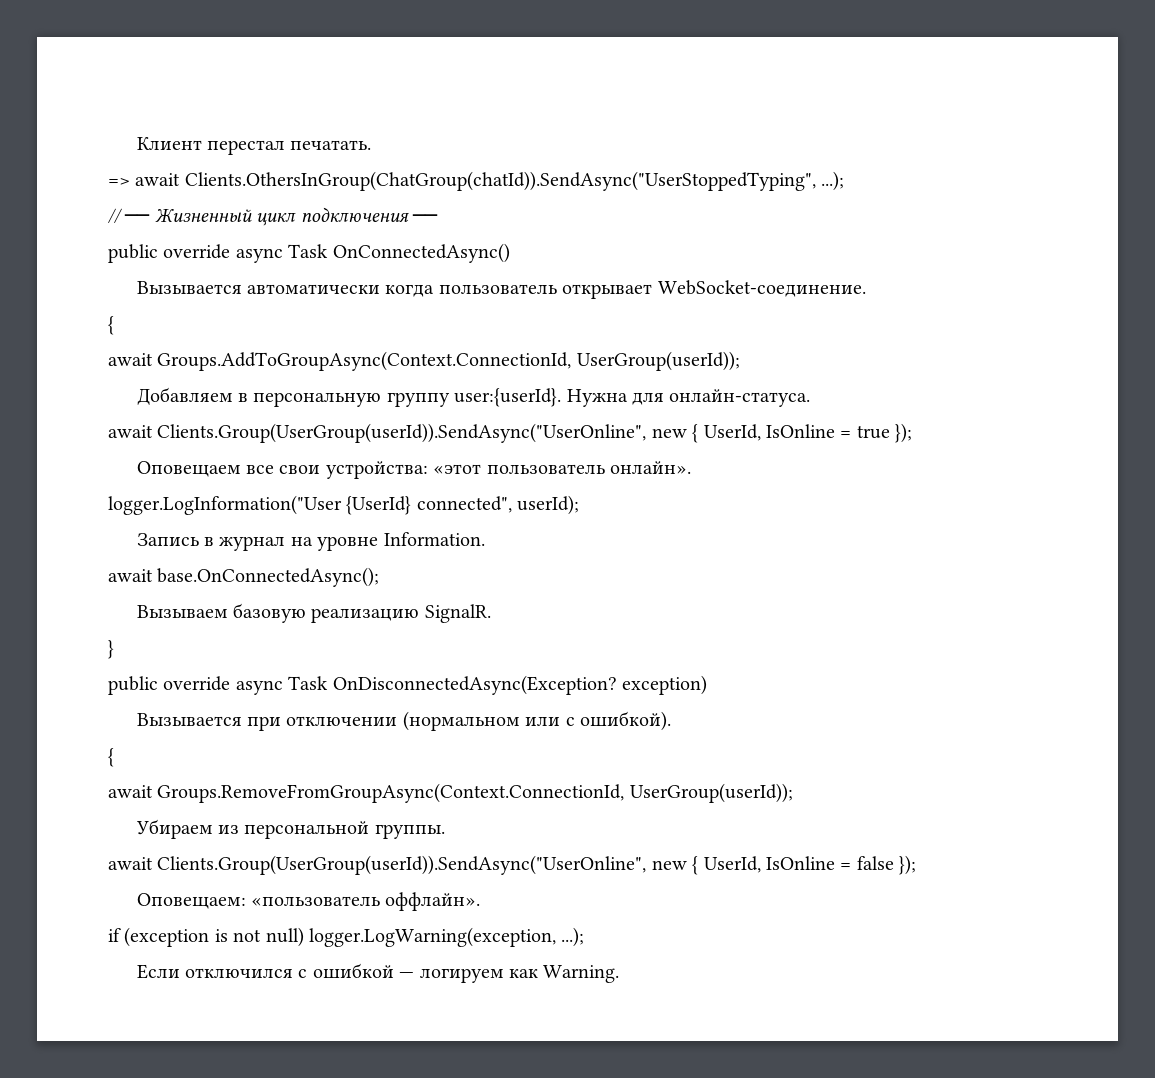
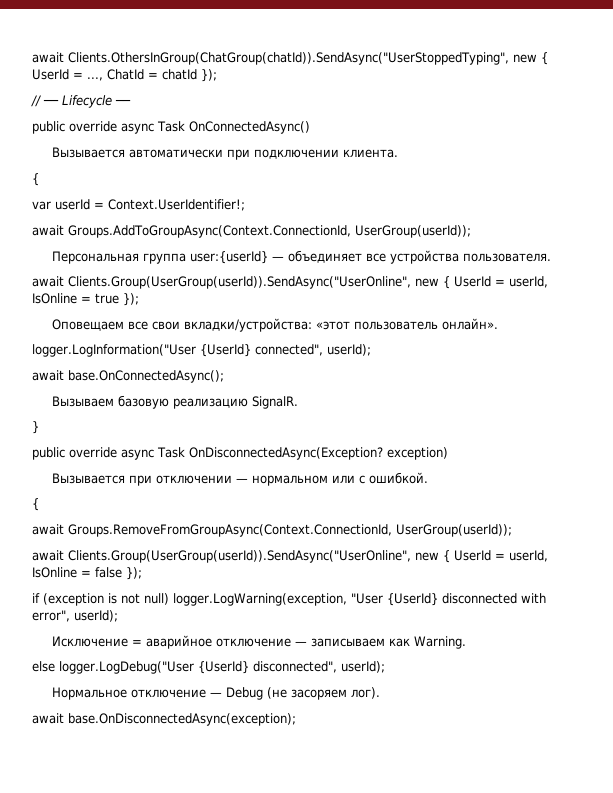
- Клиент перестал печатать.
- => await Clients.OthersInGroup(ChatGroup(chatId)).SendAsync("UserStoppedTyping", ...);
+ await Clients.OthersInGroup(ChatGroup(chatId)).SendAsync("UserStoppedTyping", new { UserId = ..., ChatId = chatId });
- // ── Жизненный цикл подключения ──
+ // ── Lifecycle ──
- Вызывается автоматически когда пользователь открывает WebSocket-соединение.
+ Вызывается автоматически при подключении клиента.
  {
+ var userId = Context.UserIdentifier!;
  await Groups.AddToGroupAsync(Context.ConnectionId, UserGroup(userId));
- Добавляем в персональную группу user:{userId}. Нужна для онлайн-статуса.
- await Clients.Group(UserGroup(userId)).SendAsync("UserOnline", new { UserId, IsOnline = true });
+ Персональная группа user:{userId} — объединяет все устройства пользователя.
+ await Clients.Group(UserGroup(userId)).SendAsync("UserOnline", new { UserId = userId, IsOnline = true });
- Оповещаем все свои устройства: «этот пользователь онлайн».
+ Оповещаем все свои вкладки/устройства: «этот пользователь онлайн».
- Запись в журнал на уровне Information.
- Вызывается при отключении (нормальном или с ошибкой).
+ Вызывается при отключении — нормальном или с ошибкой.
- Убираем из персональной группы.
- await Clients.Group(UserGroup(userId)).SendAsync("UserOnline", new { UserId, IsOnline = false });
+ await Clients.Group(UserGroup(userId)).SendAsync("UserOnline", new { UserId = userId, IsOnline = false });
- Оповещаем: «пользователь оффлайн».
- if (exception is not null) logger.LogWarning(exception, ...);
- Если отключился с ошибкой — логируем как Warning.
+ if (exception is not null) logger.LogWarning(exception, "User {UserId} disconnected with error", userId);
+ Исключение = аварийное отключение — записываем как Warning.
+ else logger.LogDebug("User {UserId} disconnected", userId);
+ Нормальное отключение — Debug (не засоряем лог).
+ await base.OnDisconnectedAsync(exception);

